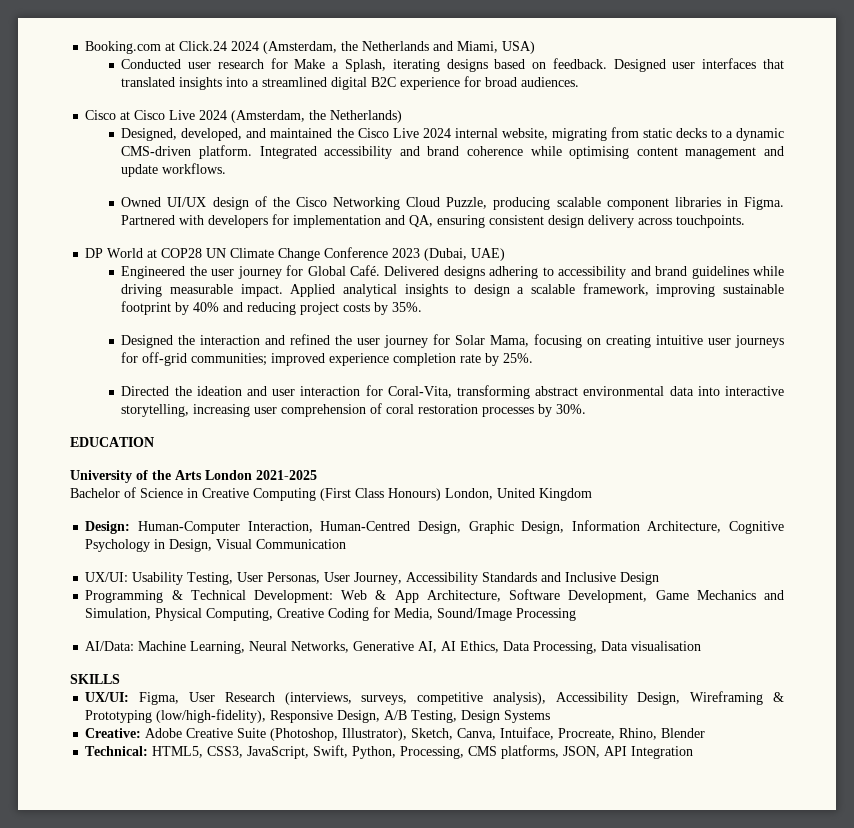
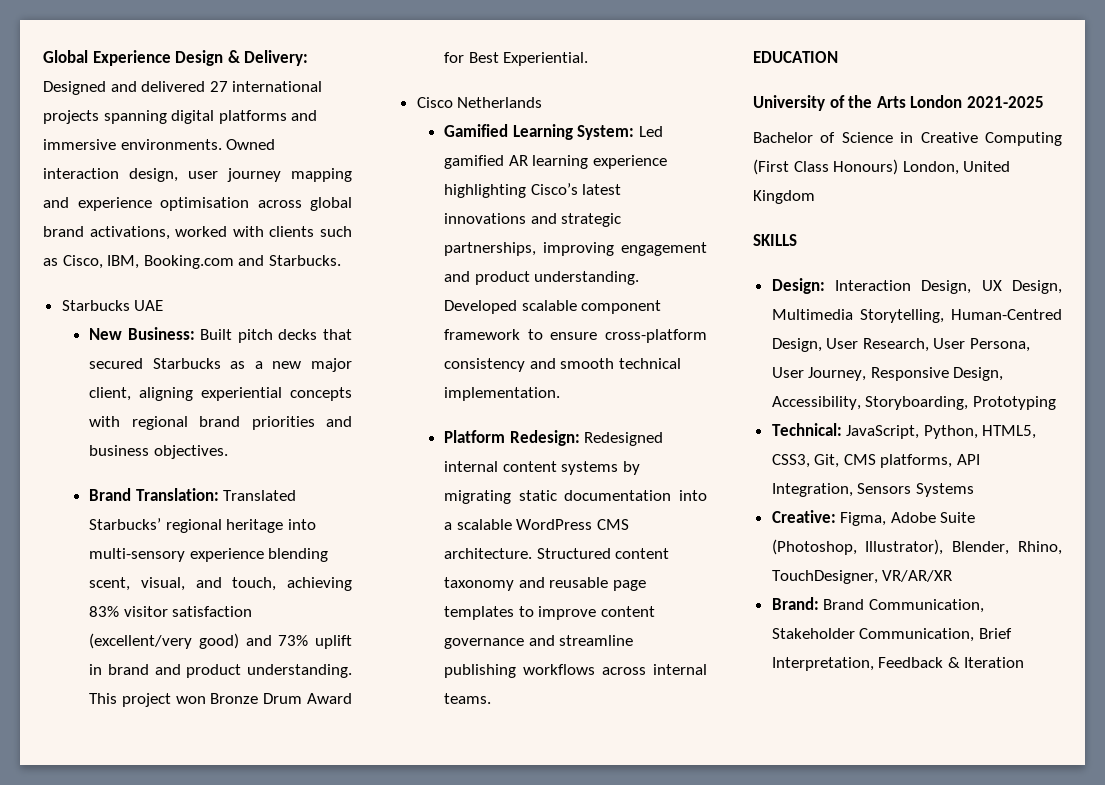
- Booking.com at Click.24 2024 (Amsterdam, the Netherlands and Miami, USA)
- Conducted user research for Make a Splash, iterating designs based on feedback. Designed user interfaces that translated insights into a streamlined digital B2C experience for broad audiences.
- Cisco at Cisco Live 2024 (Amsterdam, the Netherlands)
- Designed, developed, and maintained the Cisco Live 2024 internal website, migrating from static decks to a dynamic CMS-driven platform. Integrated accessibility and brand coherence while optimising content management and update workflows.
- Owned UI/UX design of the Cisco Networking Cloud Puzzle, producing scalable component libraries in Figma. Partnered with developers for implementation and QA, ensuring consistent design delivery across touchpoints.
- DP World at COP28 UN Climate Change Conference 2023 (Dubai, UAE)
- Engineered the user journey for Global Café. Delivered designs adhering to accessibility and brand guidelines while driving measurable impact. Applied analytical insights to design a scalable framework, improving sustainable footprint by 40% and reducing project costs by 35%.
- Designed the interaction and refined the user journey for Solar Mama, focusing on creating intuitive user journeys for off-grid communities; improved experience completion rate by 25%.
- Directed the ideation and user interaction for Coral-Vita, transforming abstract environmental data into interactive storytelling, increasing user comprehension of coral restoration processes by 30%.
+ Global Experience Design & Delivery: Designed and delivered 27 international projects spanning digital platforms and immersive environments. Owned interaction design, user journey mapping and experience optimisation across global brand activations, worked with clients such as Cisco, IBM, Booking.com and Starbucks.
+ Starbucks UAE
+ New Business: Built pitch decks that secured Starbucks as a new major client, aligning experiential concepts with regional brand priorities and business objectives.
+ Brand Translation: Translated Starbucks’ regional heritage into multi-sensory experience blending scent, visual, and touch, achieving 83% visitor satisfaction (excellent/very good) and 73% uplift in brand and product understanding. This project won Bronze Drum Award for Best Experiential.
+ Cisco Netherlands
+ Gamified Learning System: Led gamified AR learning experience highlighting Cisco’s latest innovations and strategic partnerships, improving engagement and product understanding. Developed scalable component framework to ensure cross-platform consistency and smooth technical implementation.
+ Platform Redesign: Redesigned internal content systems by migrating static documentation into a scalable WordPress CMS architecture. Structured content taxonomy and reusable page templates to improve content governance and streamline publishing workflows across internal teams.
+ SKILLS
- Design: Human-Computer Interaction, Human-Centred Design, Graphic Design, Information Architecture, Cognitive Psychology in Design, Visual Communication
- UX/UI: Usability Testing, User Personas, User Journey, Accessibility Standards and Inclusive Design
- Programming & Technical Development: Web & App Architecture, Software Development, Game Mechanics and Simulation, Physical Computing, Creative Coding for Media, Sound/Image Processing
- AI/Data: Machine Learning, Neural Networks, Generative AI, AI Ethics, Data Processing, Data visualisation
- SKILLS
- UX/UI: Figma, User Research (interviews, surveys, competitive analysis), Accessibility Design, Wireframing & Prototyping (low/high-fidelity), Responsive Design, A/B Testing, Design Systems
+ Design: Interaction Design, UX Design, Multimedia Storytelling, Human-Centred Design, User Research, User Persona, User Journey, Responsive Design, Accessibility, Storyboarding, Prototyping
+ Technical: JavaScript, Python, HTML5, CSS3, Git, CMS platforms, API Integration, Sensors Systems
- Creative: Adobe Creative Suite (Photoshop, Illustrator), Sketch, Canva, Intuiface, Procreate, Rhino, Blender
- Technical: HTML5, CSS3, JavaScript, Swift, Python, Processing, CMS platforms, JSON, API Integration
+ Creative: Figma, Adobe Suite (Photoshop, Illustrator), Blender, Rhino, TouchDesigner, VR/AR/XR
+ Brand: Brand Communication, Stakeholder Communication, Brief Interpretation, Feedback & Iteration

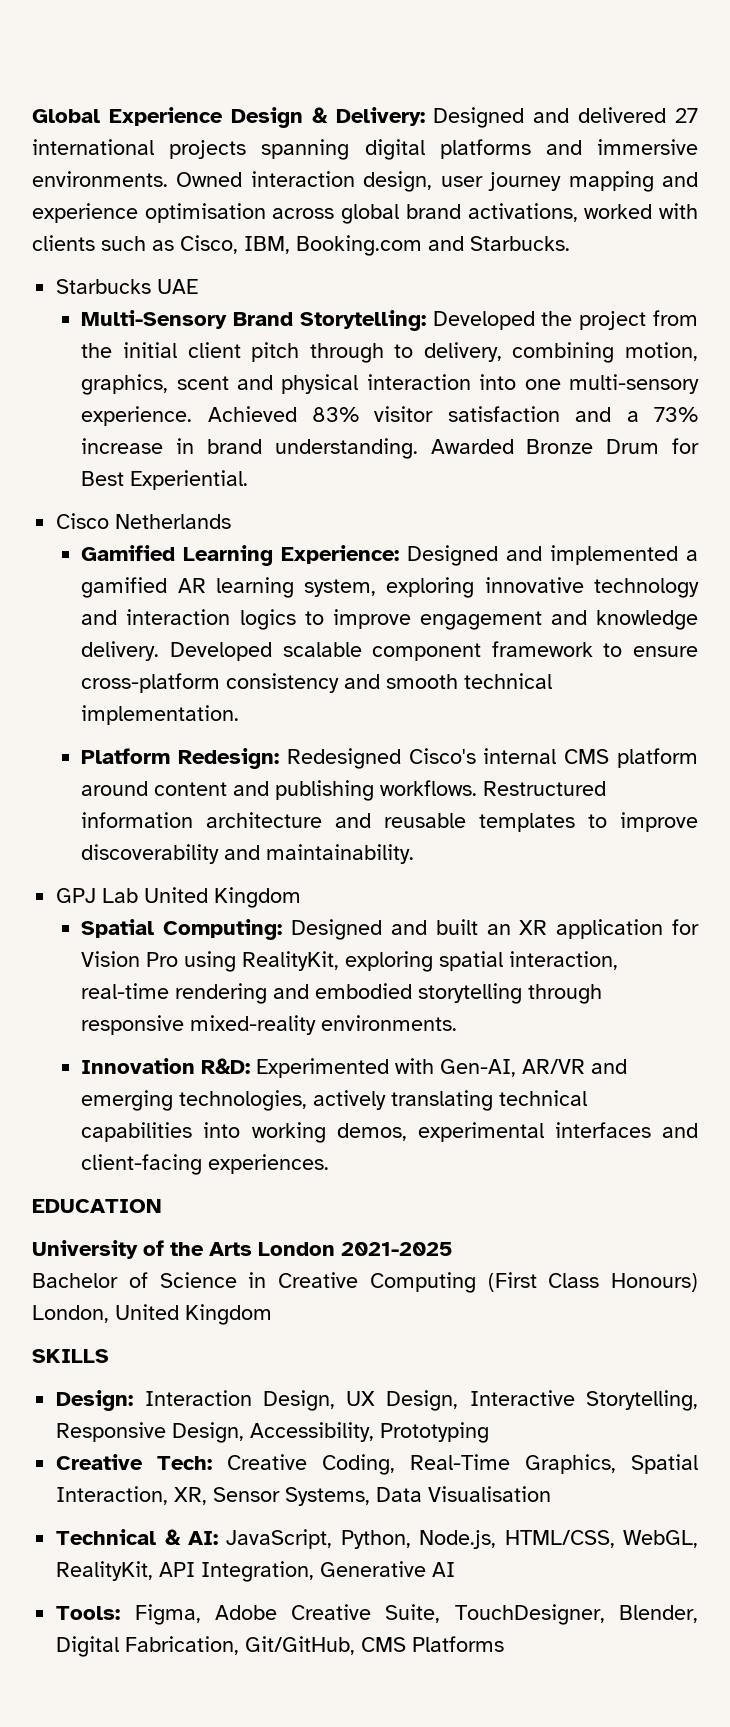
- New Business: Built pitch decks that secured Starbucks as a new major client, aligning experiential concepts with regional brand priorities and business objectives.
- Brand Translation: Translated Starbucks’ regional heritage into multi-sensory experience blending scent, visual, and touch, achieving 83% visitor satisfaction (excellent/very good) and 73% uplift in brand and product understanding. This project won Bronze Drum Award for Best Experiential.
+ Multi-Sensory Brand Storytelling: Developed the project from the initial client pitch through to delivery, combining motion, graphics, scent and physical interaction into one multi-sensory experience. Achieved 83% visitor satisfaction and a 73% increase in brand understanding. Awarded Bronze Drum for Best Experiential.
- Gamified Learning System: Led gamified AR learning experience highlighting Cisco’s latest innovations and strategic partnerships, improving engagement and product understanding.
+ Gamified Learning Experience: Designed and implemented a gamified AR learning system, exploring innovative technology and interaction logics to improve engagement and knowledge delivery.
- Platform Redesign: Redesigned internal content systems by migrating static documentation into a scalable WordPress CMS architecture. Structured content taxonomy and reusable page templates to improve content governance and streamline publishing workflows across internal teams.
+ Platform Redesign: Redesigned Cisco's internal CMS platform around content and publishing workflows. Restructured information architecture and reusable templates to improve discoverability and maintainability.
+ GPJ Lab United Kingdom
+ Spatial Computing: Designed and built an XR application for Vision Pro using RealityKit, exploring spatial interaction, real-time rendering and embodied storytelling through responsive mixed-reality environments.
+ Innovation R&D: Experimented with Gen-AI, AR/VR and emerging technologies, actively translating technical capabilities into working demos, experimental interfaces and client-facing experiences.
- Design: Interaction Design, UX Design, Multimedia Storytelling, Human-Centred Design, User Research, User Persona, User Journey, Responsive Design, Accessibility, Storyboarding, Prototyping
+ Design: Interaction Design, UX Design, Interactive Storytelling, Responsive Design, Accessibility, Prototyping
- Technical: JavaScript, Python, HTML5, CSS3, Git, CMS platforms, API Integration, Sensors Systems
- Creative: Figma, Adobe Suite (Photoshop, Illustrator), Blender, Rhino, TouchDesigner, VR/AR/XR
- Brand: Brand Communication, Stakeholder Communication, Brief Interpretation, Feedback & Iteration
+ Creative Tech: Creative Coding, Real-Time Graphics, Spatial Interaction, XR, Sensor Systems, Data Visualisation
+ Technical & AI: JavaScript, Python, Node.js, HTML/CSS, WebGL, RealityKit, API Integration, Generative AI
+ Tools: Figma, Adobe Creative Suite, TouchDesigner, Blender, Digital Fabrication, Git/GitHub, CMS Platforms

